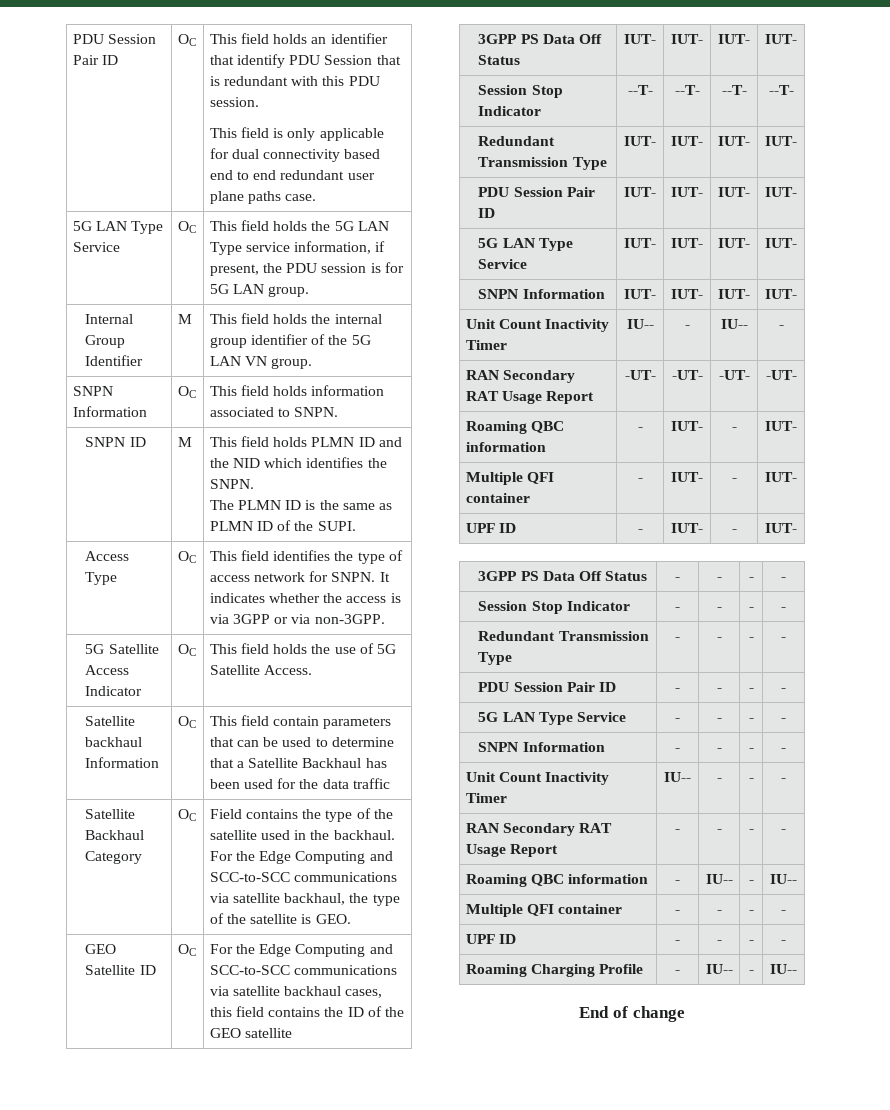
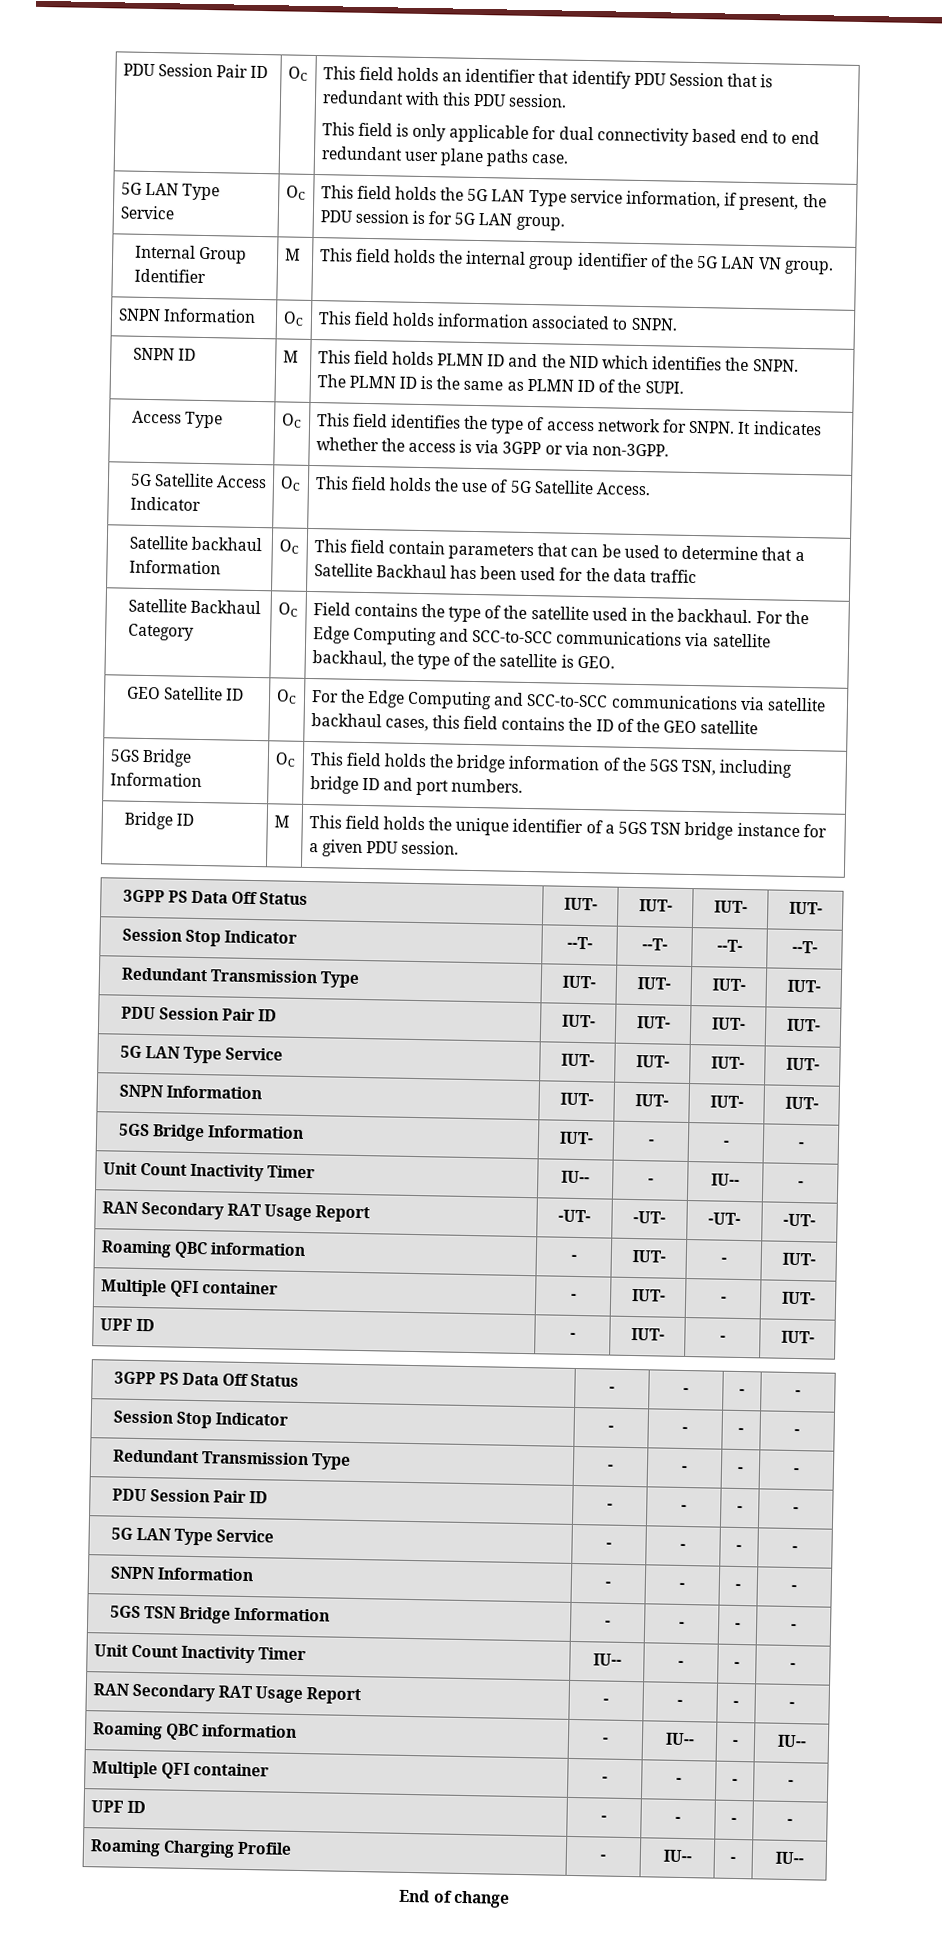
+ 5GS Bridge Information | OC | This field holds the bridge information of the 5GS TSN, including bridge ID and port numbers.
+ Bridge ID | M | This field holds the unique identifier of a 5GS TSN bridge instance for a given PDU session.
+ 5GS Bridge Information | IUT- | - | - | -
+ 5GS TSN Bridge Information | - | - | - | -

